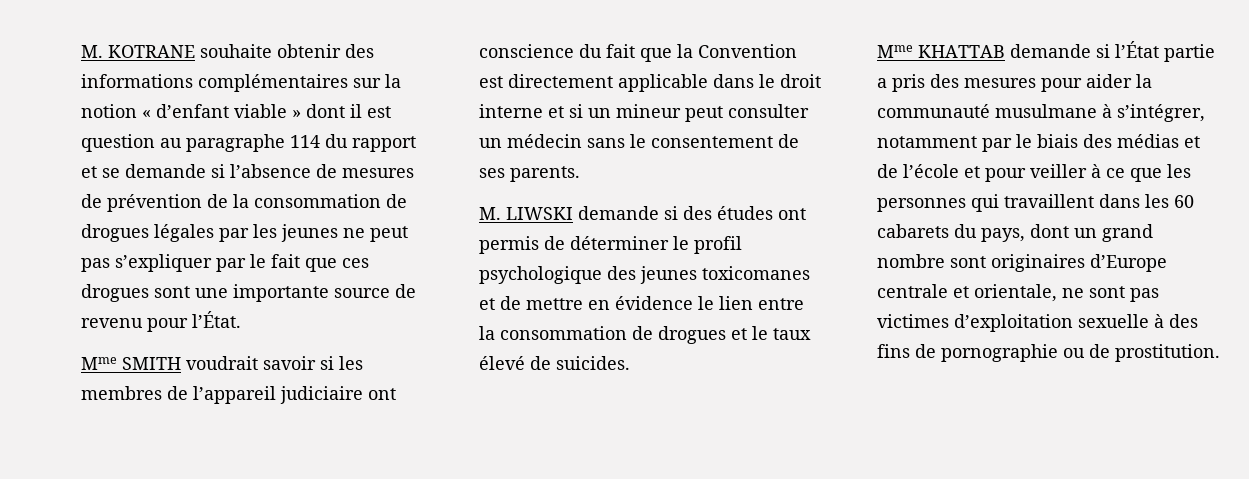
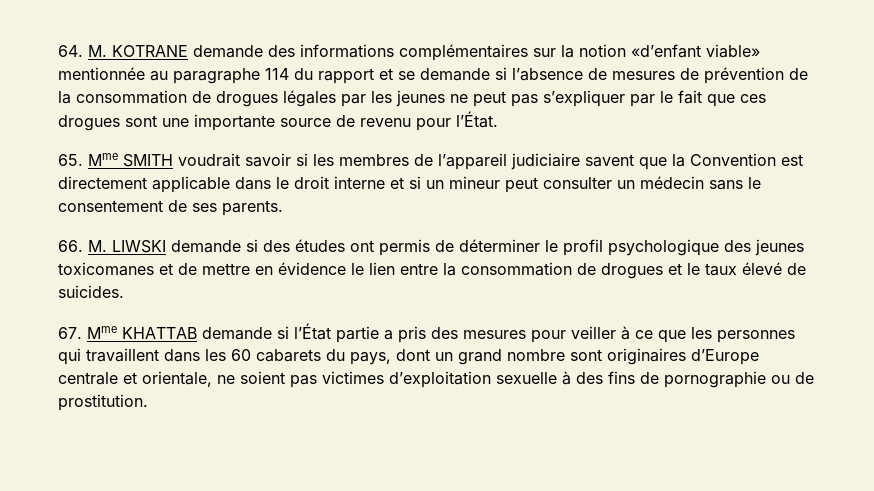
- M. KOTRANE souhaite obtenir des informations complémentaires sur la notion « d’enfant viable » dont il est question au paragraphe 114 du rapport et se demande si l’absence de mesures de prévention de la consommation de drogues légales par les jeunes ne peut pas s’expliquer par le fait que ces drogues sont une importante source de revenu pour l’État.
+ 64. M. KOTRANE demande des informations complémentaires sur la notion «d’enfant viable» mentionnée au paragraphe 114 du rapport et se demande si l’absence de mesures de prévention de la consommation de drogues légales par les jeunes ne peut pas s’expliquer par le fait que ces drogues sont une importante source de revenu pour l’État.
- Mme SMITH voudrait savoir si les membres de l’appareil judiciaire ont conscience du fait que la Convention est directement applicable dans le droit interne et si un mineur peut consulter un médecin sans le consentement de ses parents.
+ 65. Mme SMITH voudrait savoir si les membres de l’appareil judiciaire savent que la Convention est directement applicable dans le droit interne et si un mineur peut consulter un médecin sans le consentement de ses parents.
- M. LIWSKI demande si des études ont permis de déterminer le profil psychologique des jeunes toxicomanes et de mettre en évidence le lien entre la consommation de drogues et le taux élevé de suicides.
+ 66. M. LIWSKI demande si des études ont permis de déterminer le profil psychologique des jeunes toxicomanes et de mettre en évidence le lien entre la consommation de drogues et le taux élevé de suicides.
- Mme KHATTAB demande si l’État partie a pris des mesures pour aider la communauté musulmane à s’intégrer, notamment par le biais des médias et de l’école et pour veiller à ce que les personnes qui travaillent dans les 60 cabarets du pays, dont un grand nombre sont originaires d’Europe centrale et orientale, ne sont pas victimes d’exploitation sexuelle à des fins de pornographie ou de prostitution.
+ 67. Mme KHATTAB demande si l’État partie a pris des mesures pour veiller à ce que les personnes qui travaillent dans les 60 cabarets du pays, dont un grand nombre sont originaires d’Europe centrale et orientale, ne soient pas victimes d’exploitation sexuelle à des fins de pornographie ou de prostitution.

